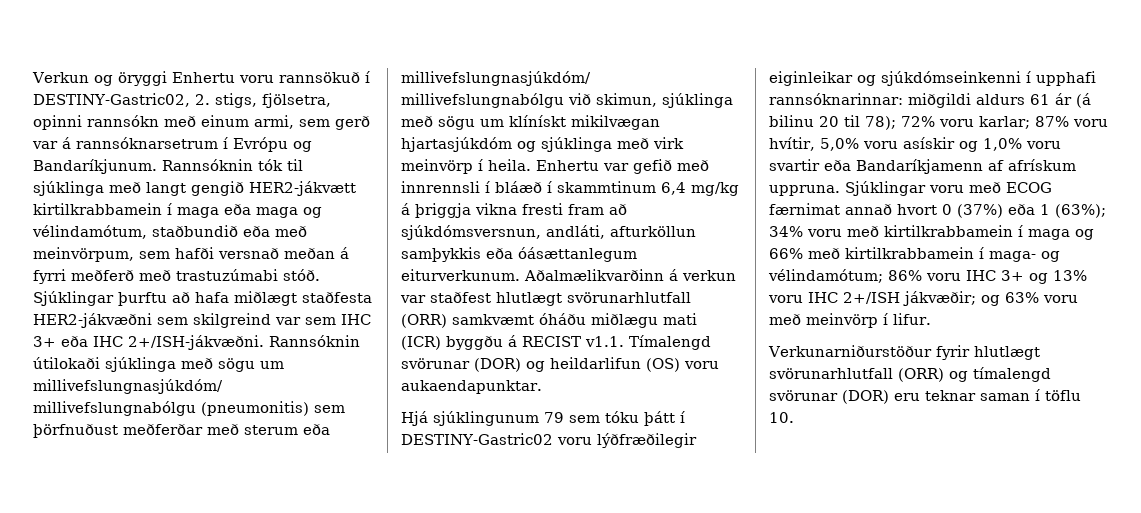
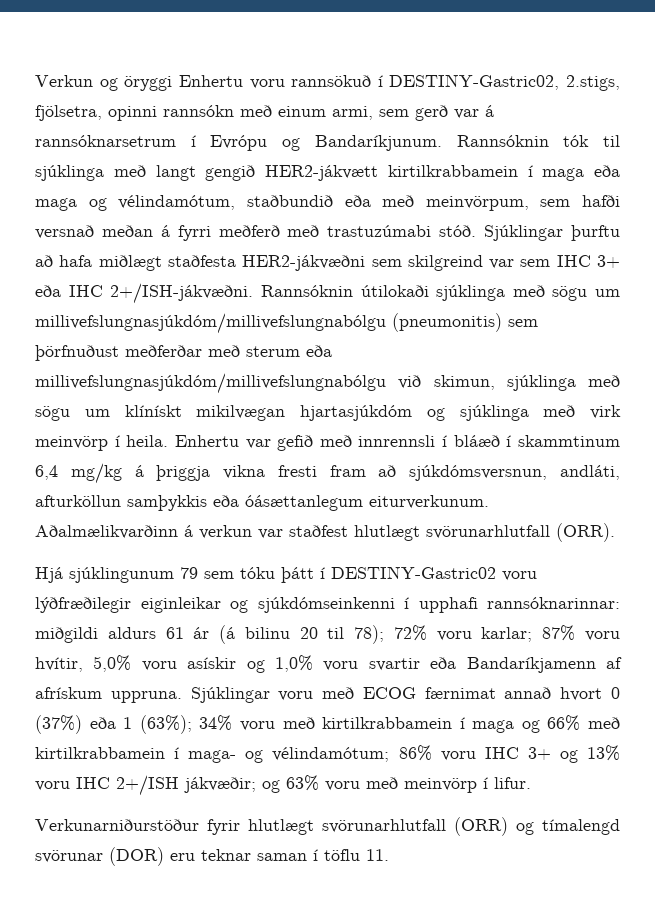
- Verkun og öryggi Enhertu voru rannsökuð í DESTINY-Gastric02, 2. stigs, fjölsetra, opinni rannsókn með einum armi, sem gerð var á rannsóknarsetrum í Evrópu og Bandaríkjunum.
+ Verkun og öryggi Enhertu voru rannsökuð í DESTINY-Gastric02, 2.stigs, fjölsetra, opinni rannsókn með einum armi, sem gerð var á rannsóknarsetrum í Evrópu og Bandaríkjunum.
- Aðalmælikvarðinn á verkun var staðfest hlutlægt svörunarhlutfall (ORR) samkvæmt óháðu miðlægu mati (ICR) byggðu á RECIST v1.1. Tímalengd svörunar (DOR) og heildarlifun (OS) voru aukaendapunktar.
+ Aðalmælikvarðinn á verkun var staðfest hlutlægt svörunarhlutfall (ORR).
- Verkunarniðurstöður fyrir hlutlægt svörunarhlutfall (ORR) og tímalengd svörunar (DOR) eru teknar saman í töflu 10.
+ Verkunarniðurstöður fyrir hlutlægt svörunarhlutfall (ORR) og tímalengd svörunar (DOR) eru teknar saman í töflu 11.

